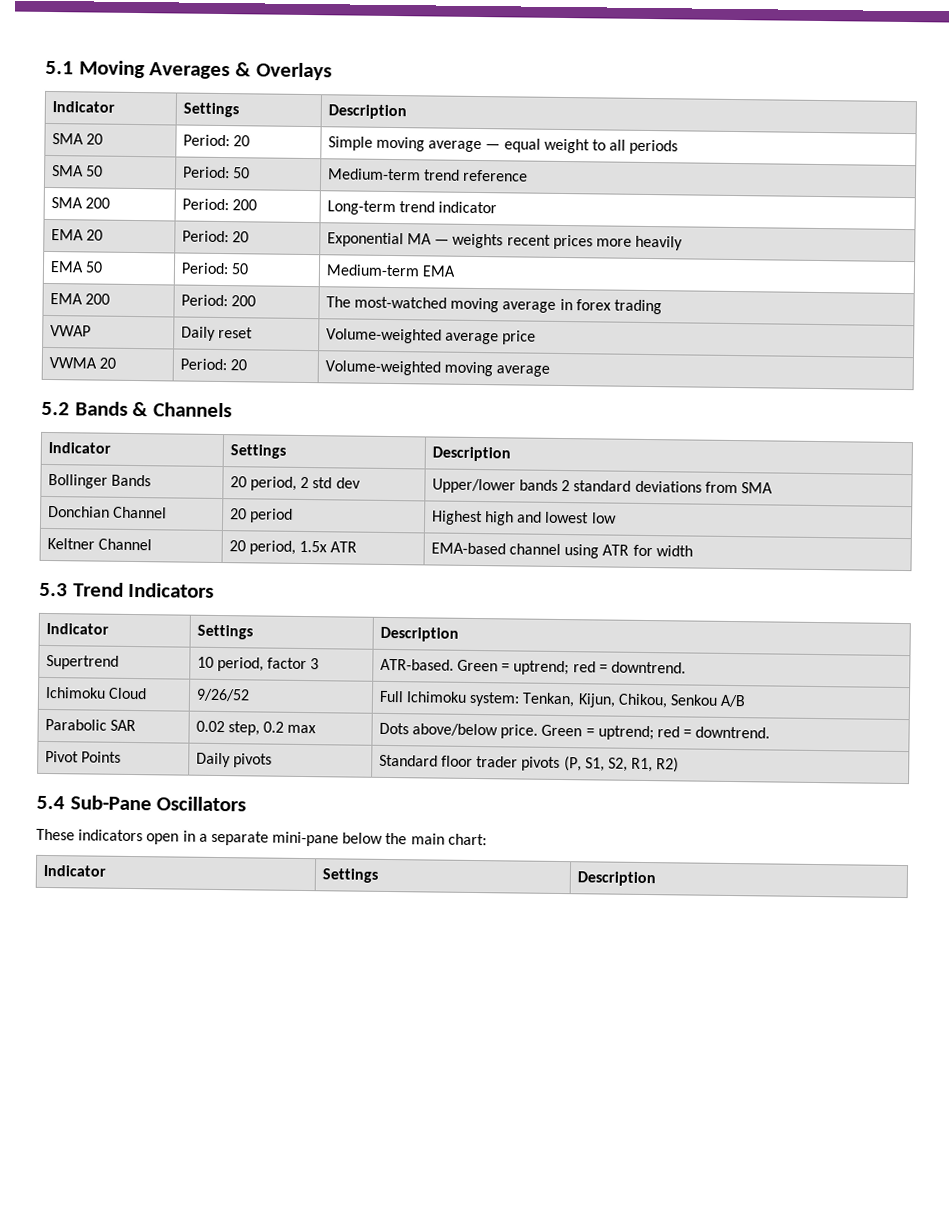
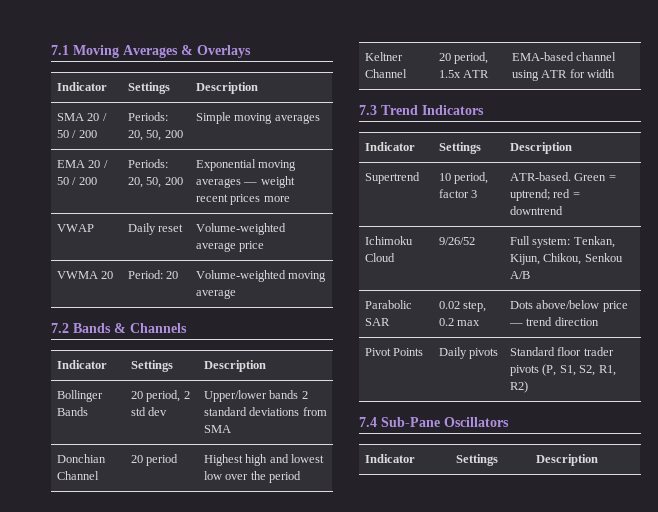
- 5.1 Moving Averages & Overlays
+ 7.1 Moving Averages & Overlays
- SMA 20 | Period: 20 | Simple moving average — equal weight to all periods
- SMA 50 | Period: 50 | Medium-term trend reference
- SMA 200 | Period: 200 | Long-term trend indicator
- EMA 20 | Period: 20 | Exponential MA — weights recent prices more heavily
- EMA 50 | Period: 50 | Medium-term EMA
- EMA 200 | Period: 200 | The most-watched moving average in forex trading
+ SMA 20 / 50 / 200 | Periods: 20, 50, 200 | Simple moving averages
+ EMA 20 / 50 / 200 | Periods: 20, 50, 200 | Exponential moving averages — weight recent prices more
- 5.2 Bands & Channels
+ 7.2 Bands & Channels
- Donchian Channel | 20 period | Highest high and lowest low
+ Donchian Channel | 20 period | Highest high and lowest low over the period
- 5.3 Trend Indicators
+ 7.3 Trend Indicators
- Supertrend | 10 period, factor 3 | ATR-based. Green = uptrend; red = downtrend.
+ Supertrend | 10 period, factor 3 | ATR-based. Green = uptrend; red = downtrend
- Ichimoku Cloud | 9/26/52 | Full Ichimoku system: Tenkan, Kijun, Chikou, Senkou A/B
+ Ichimoku Cloud | 9/26/52 | Full system: Tenkan, Kijun, Chikou, Senkou A/B
- Parabolic SAR | 0.02 step, 0.2 max | Dots above/below price. Green = uptrend; red = downtrend.
+ Parabolic SAR | 0.02 step, 0.2 max | Dots above/below price — trend direction
- 5.4 Sub-Pane Oscillators
+ 7.4 Sub-Pane Oscillators
- These indicators open in a separate mini-pane below the main chart:

